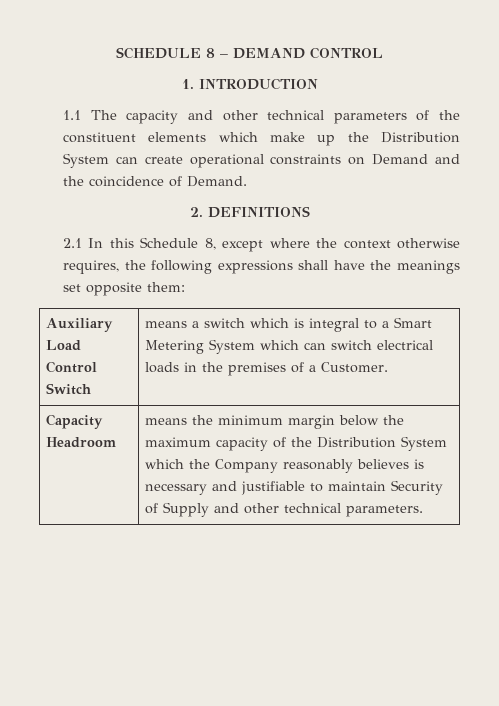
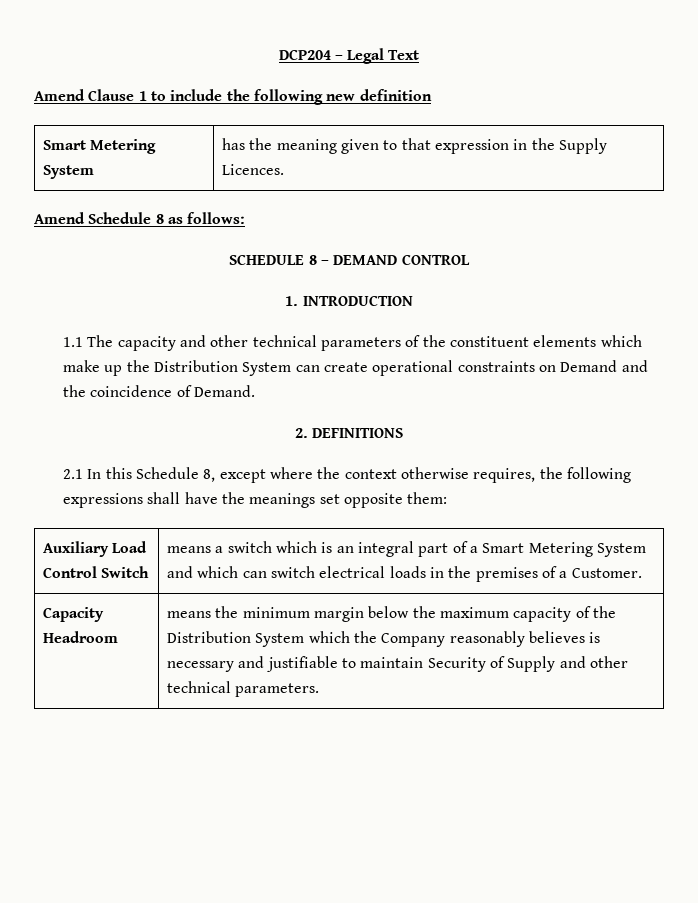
+ DCP204 – Legal Text
+ Amend Clause 1 to include the following new definition
+ Smart Metering System | has the meaning given to that expression in the Supply Licences.
+ Amend Schedule 8 as follows:
- Auxiliary Load Control Switch | means a switch which is integral to a Smart Metering System which can switch electrical loads in the premises of a Customer.
+ Auxiliary Load Control Switch | means a switch which is an integral part of a Smart Metering System and which can switch electrical loads in the premises of a Customer.

